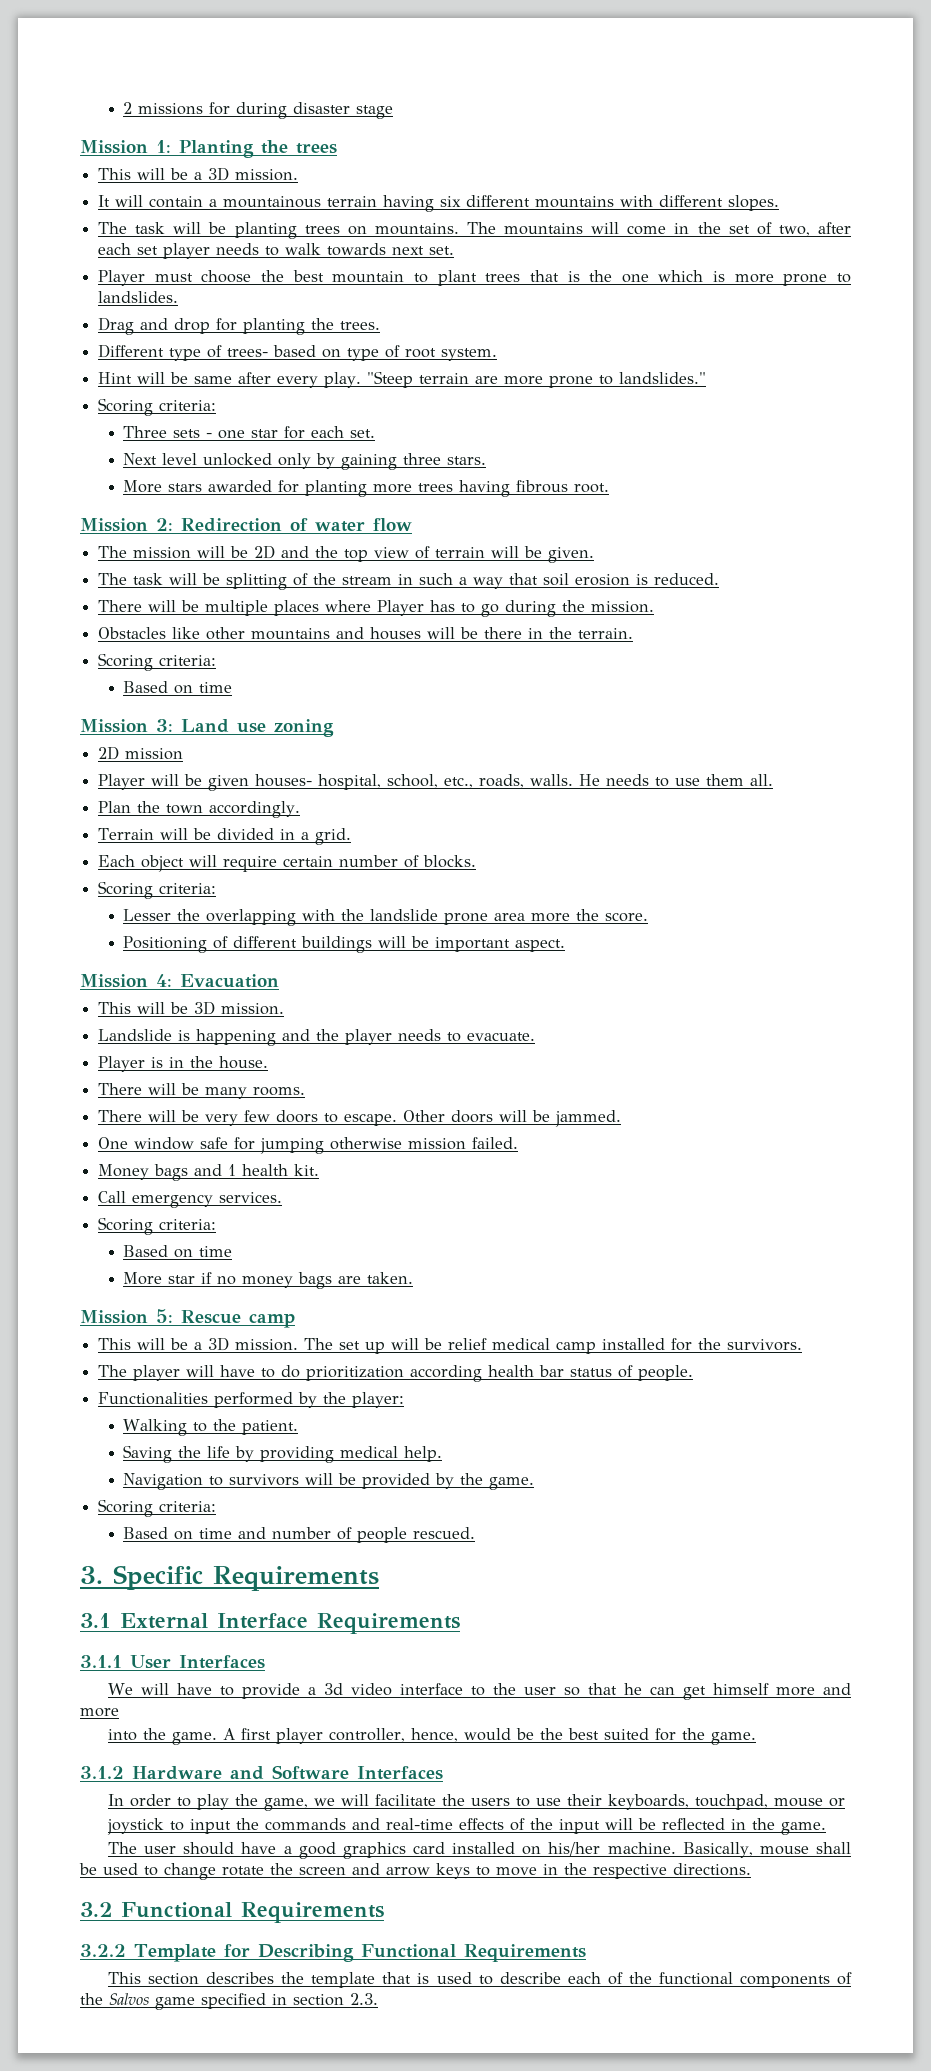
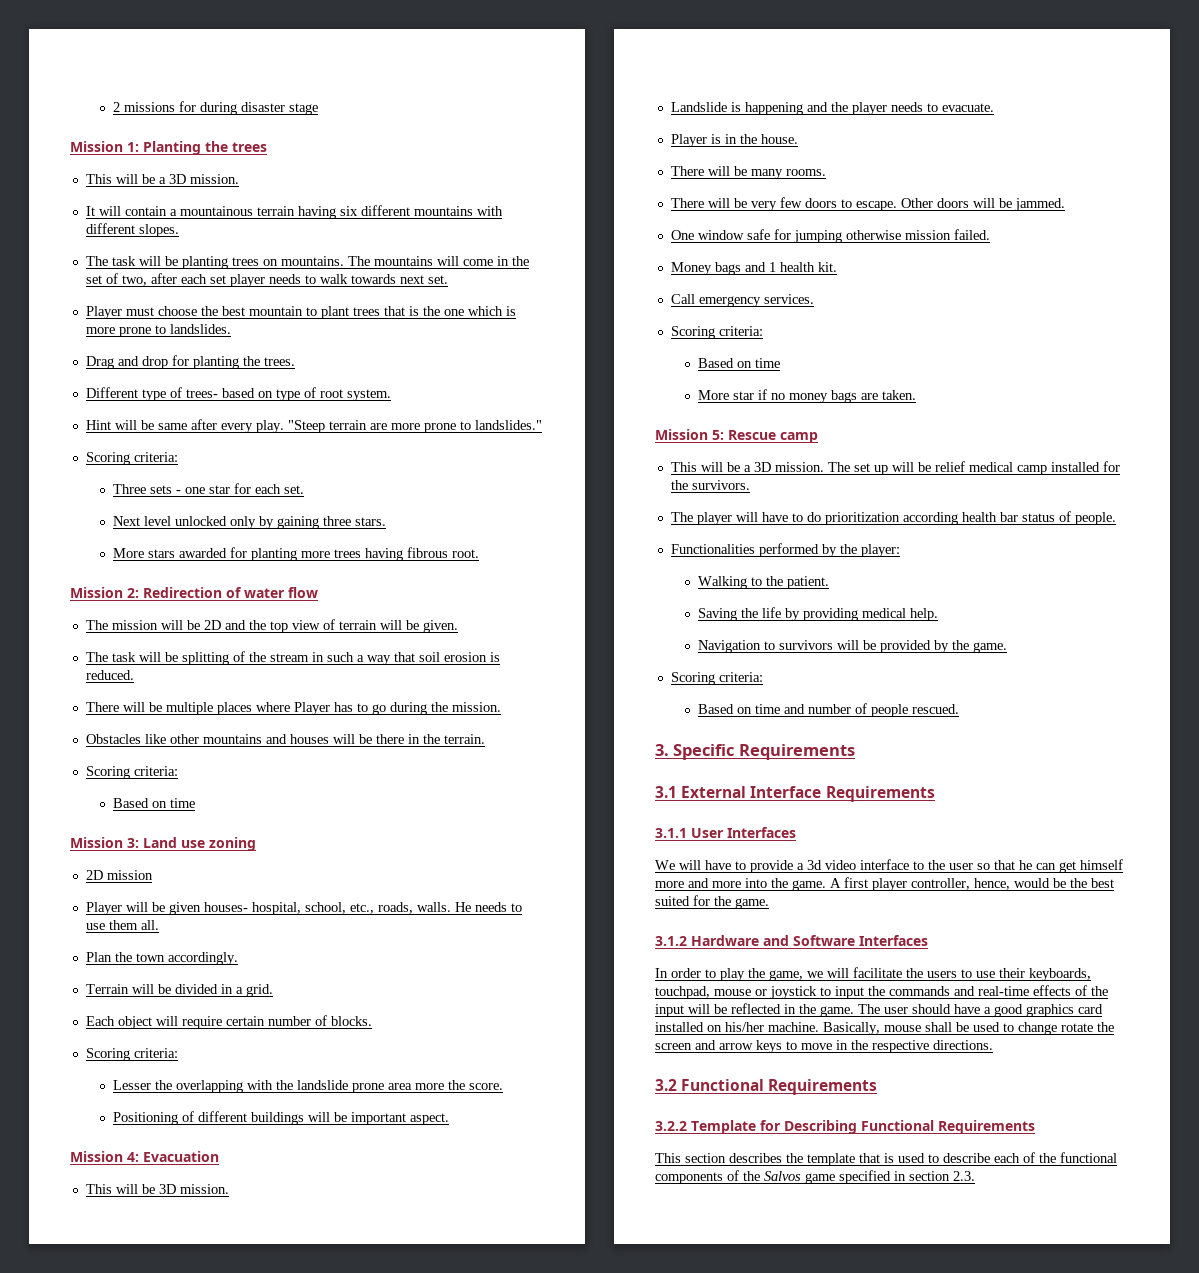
- We will have to provide a 3d video interface to the user so that he can get himself more and more
- into the game.
+ We will have to provide a 3d video interface to the user so that he can get himself more and more into the game.
- In order to play the game, we will facilitate the users to use their keyboards, touchpad, mouse or
- joystick to input the commands and real-time effects of the input will be reflected in the game.
- The user should have a good graphics card installed on his/her machine.
+ In order to play the game, we will facilitate the users to use their keyboards, touchpad, mouse or joystick to input the commands and real-time effects of the input will be reflected in the game. The user should have a good graphics card installed on his/her machine.

